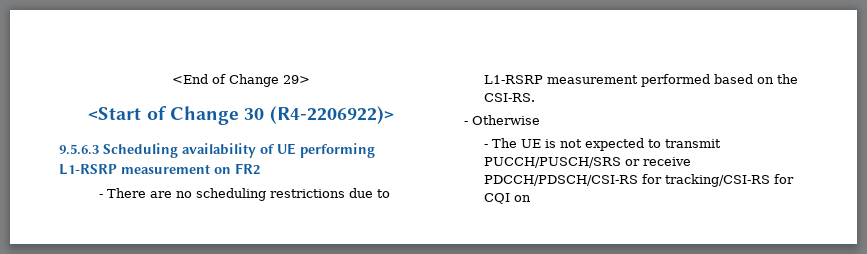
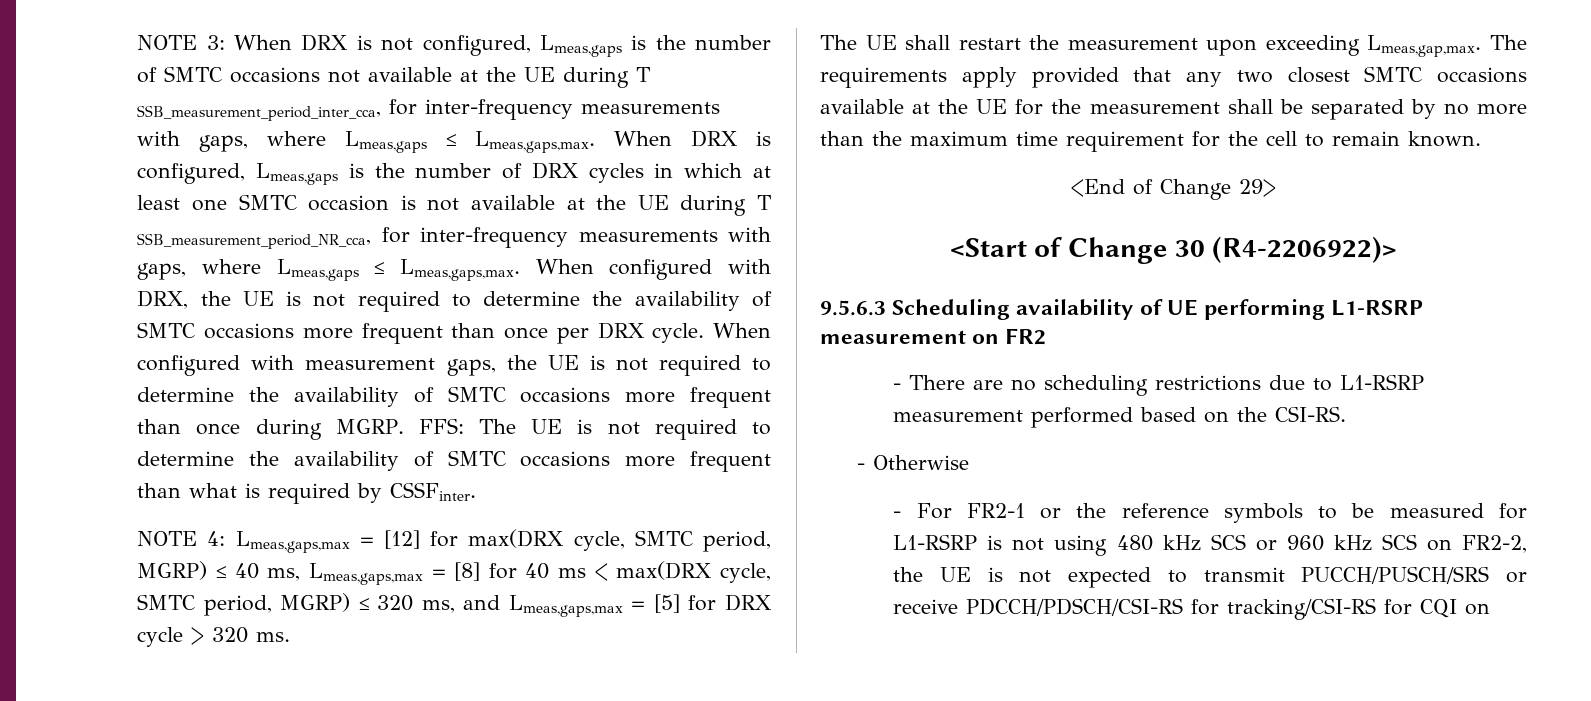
+ NOTE 3: When DRX is not configured, Lmeas,gaps is the number of SMTC occasions not available at the UE during T SSB_measurement_period_inter_cca, for inter-frequency measurements with gaps, where Lmeas,gaps ≤ Lmeas,gaps,max. When DRX is configured, Lmeas,gaps is the number of DRX cycles in which at least one SMTC occasion is not available at the UE during T SSB_measurement_period_NR_cca, for inter-frequency measurements with gaps, where Lmeas,gaps ≤ Lmeas,gaps,max. When configured with DRX, the UE is not required to determine the availability of SMTC occasions more frequent than once per DRX cycle. When configured with measurement gaps, the UE is not required to determine the availability of SMTC occasions more frequent than once during MGRP. FFS: The UE is not required to determine the availability of SMTC occasions more frequent than what is required by CSSFinter.
+ NOTE 4: Lmeas,gaps,max = [12] for max(DRX cycle, SMTC period, MGRP) ≤ 40 ms, Lmeas,gaps,max = [8] for 40 ms < max(DRX cycle, SMTC period, MGRP) ≤ 320 ms, and Lmeas,gaps,max = [5] for DRX cycle > 320 ms.
+ The UE shall restart the measurement upon exceeding Lmeas,gap,max. The requirements apply provided that any two closest SMTC occasions available at the UE for the measurement shall be separated by no more than the maximum time requirement for the cell to remain known.
- - The UE is not expected to transmit PUCCH/PUSCH/SRS or receive PDCCH/PDSCH/CSI-RS for tracking/CSI-RS for CQI on
+ - For FR2-1 or the reference symbols to be measured for L1-RSRP is not using 480 kHz SCS or 960 kHz SCS on FR2-2, the UE is not expected to transmit PUCCH/PUSCH/SRS or receive PDCCH/PDSCH/CSI-RS for tracking/CSI-RS for CQI on

